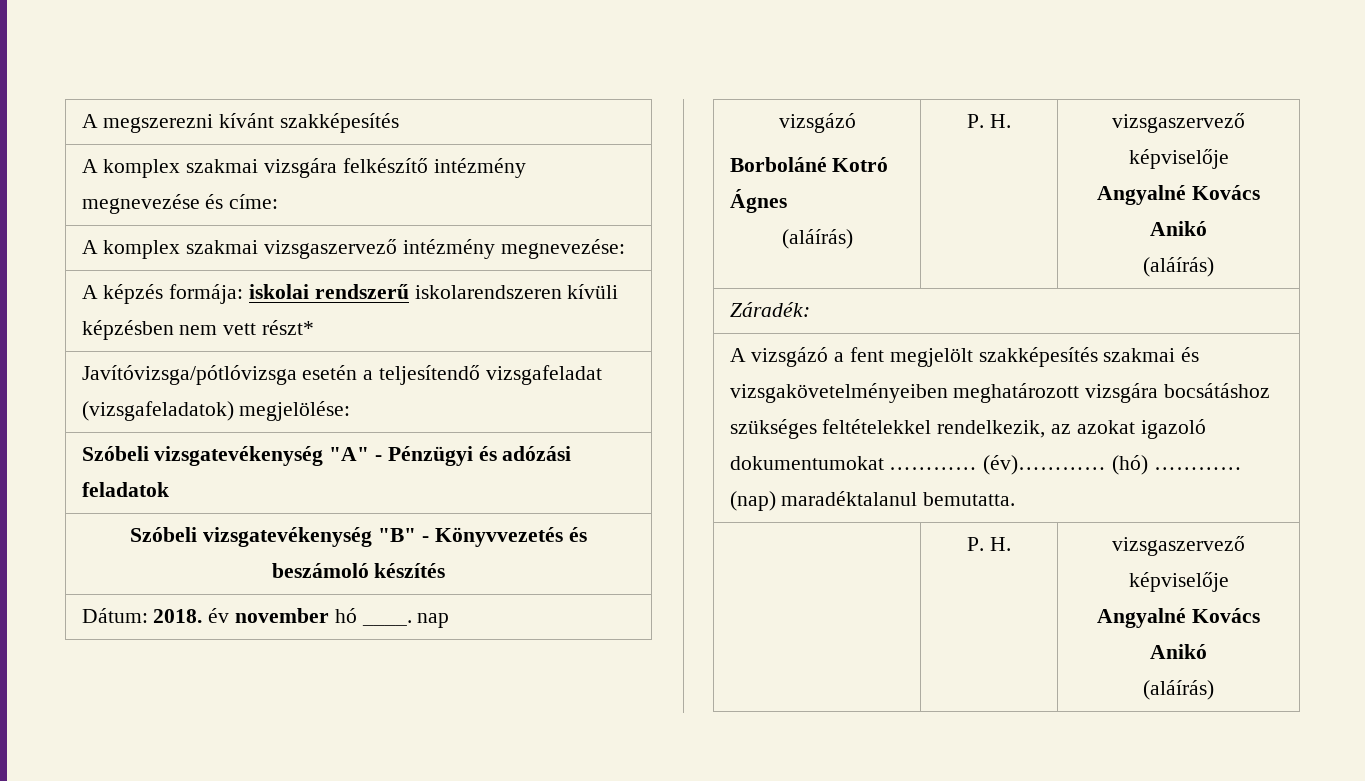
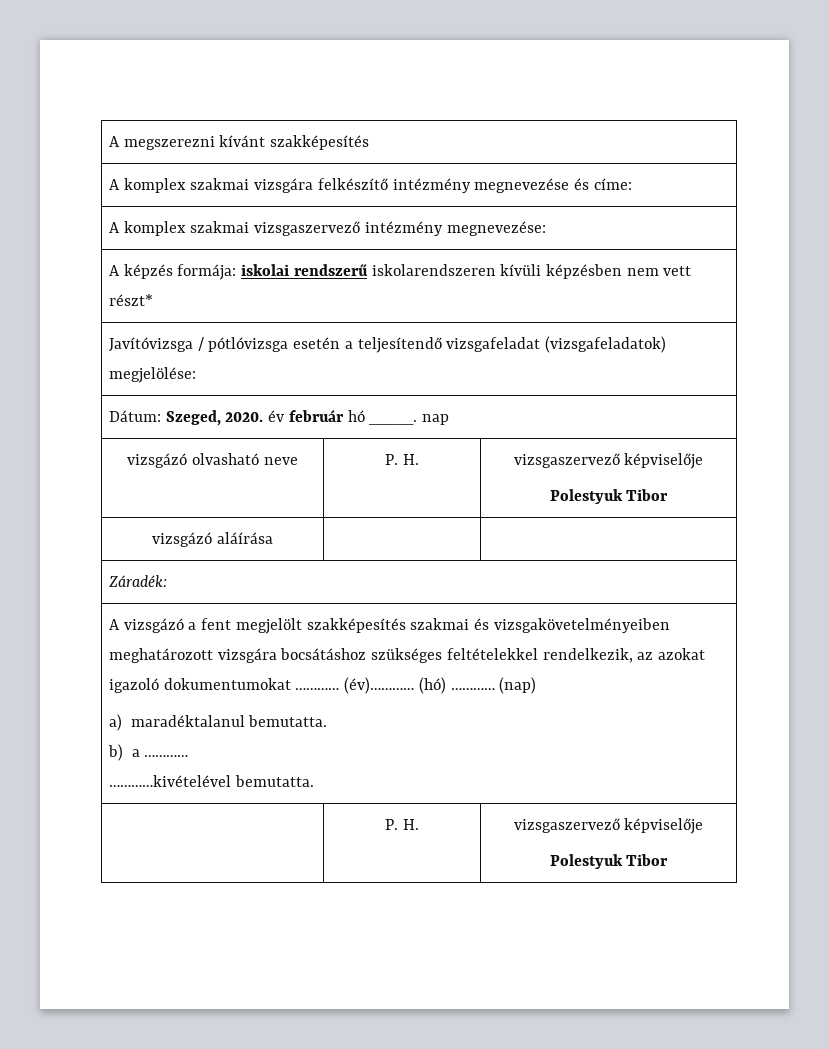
- Javítóvizsga/pótlóvizsga esetén a teljesítendő vizsgafeladat (vizsgafeladatok) megjelölése:
+ Javítóvizsga / pótlóvizsga esetén a teljesítendő vizsgafeladat (vizsgafeladatok) megjelölése:
- Szóbeli vizsgatevékenység "A" - Pénzügyi és adózási feladatok
- Szóbeli vizsgatevékenység "B" - Könyvvezetés és beszámoló készítés
- Dátum: 2018. év november hó ____. nap
- vizsgázó
- Borboláné Kotró Ágnes
- (aláírás) | P. H. | vizsgaszervező képviselője
- Angyalné Kovács Anikó
- (aláírás)
+ Dátum: Szeged, 2020. év február hó ____. nap
+ vizsgázó olvasható neve | P. H. | vizsgaszervező képviselője
+ Polestyuk Tibor
+ vizsgázó aláírása | |
- A vizsgázó a fent megjelölt szakképesítés szakmai és vizsgakövetelményeiben meghatározott vizsgára bocsátáshoz szükséges feltételekkel rendelkezik, az azokat igazoló dokumentumokat ………… (év)………… (hó) ………… (nap) maradéktalanul bemutatta.
+ A vizsgázó a fent megjelölt szakképesítés szakmai és vizsgakövetelményeiben meghatározott vizsgára bocsátáshoz szükséges feltételekkel rendelkezik, az azokat igazoló dokumentumokat ………… (év)………… (hó) ………… (nap)
+ a) maradéktalanul bemutatta.
+ b) a …………
+ …………kivételével bemutatta.
  | P. H. | vizsgaszervező képviselője
- Angyalné Kovács Anikó
- (aláírás)
+ Polestyuk Tibor

